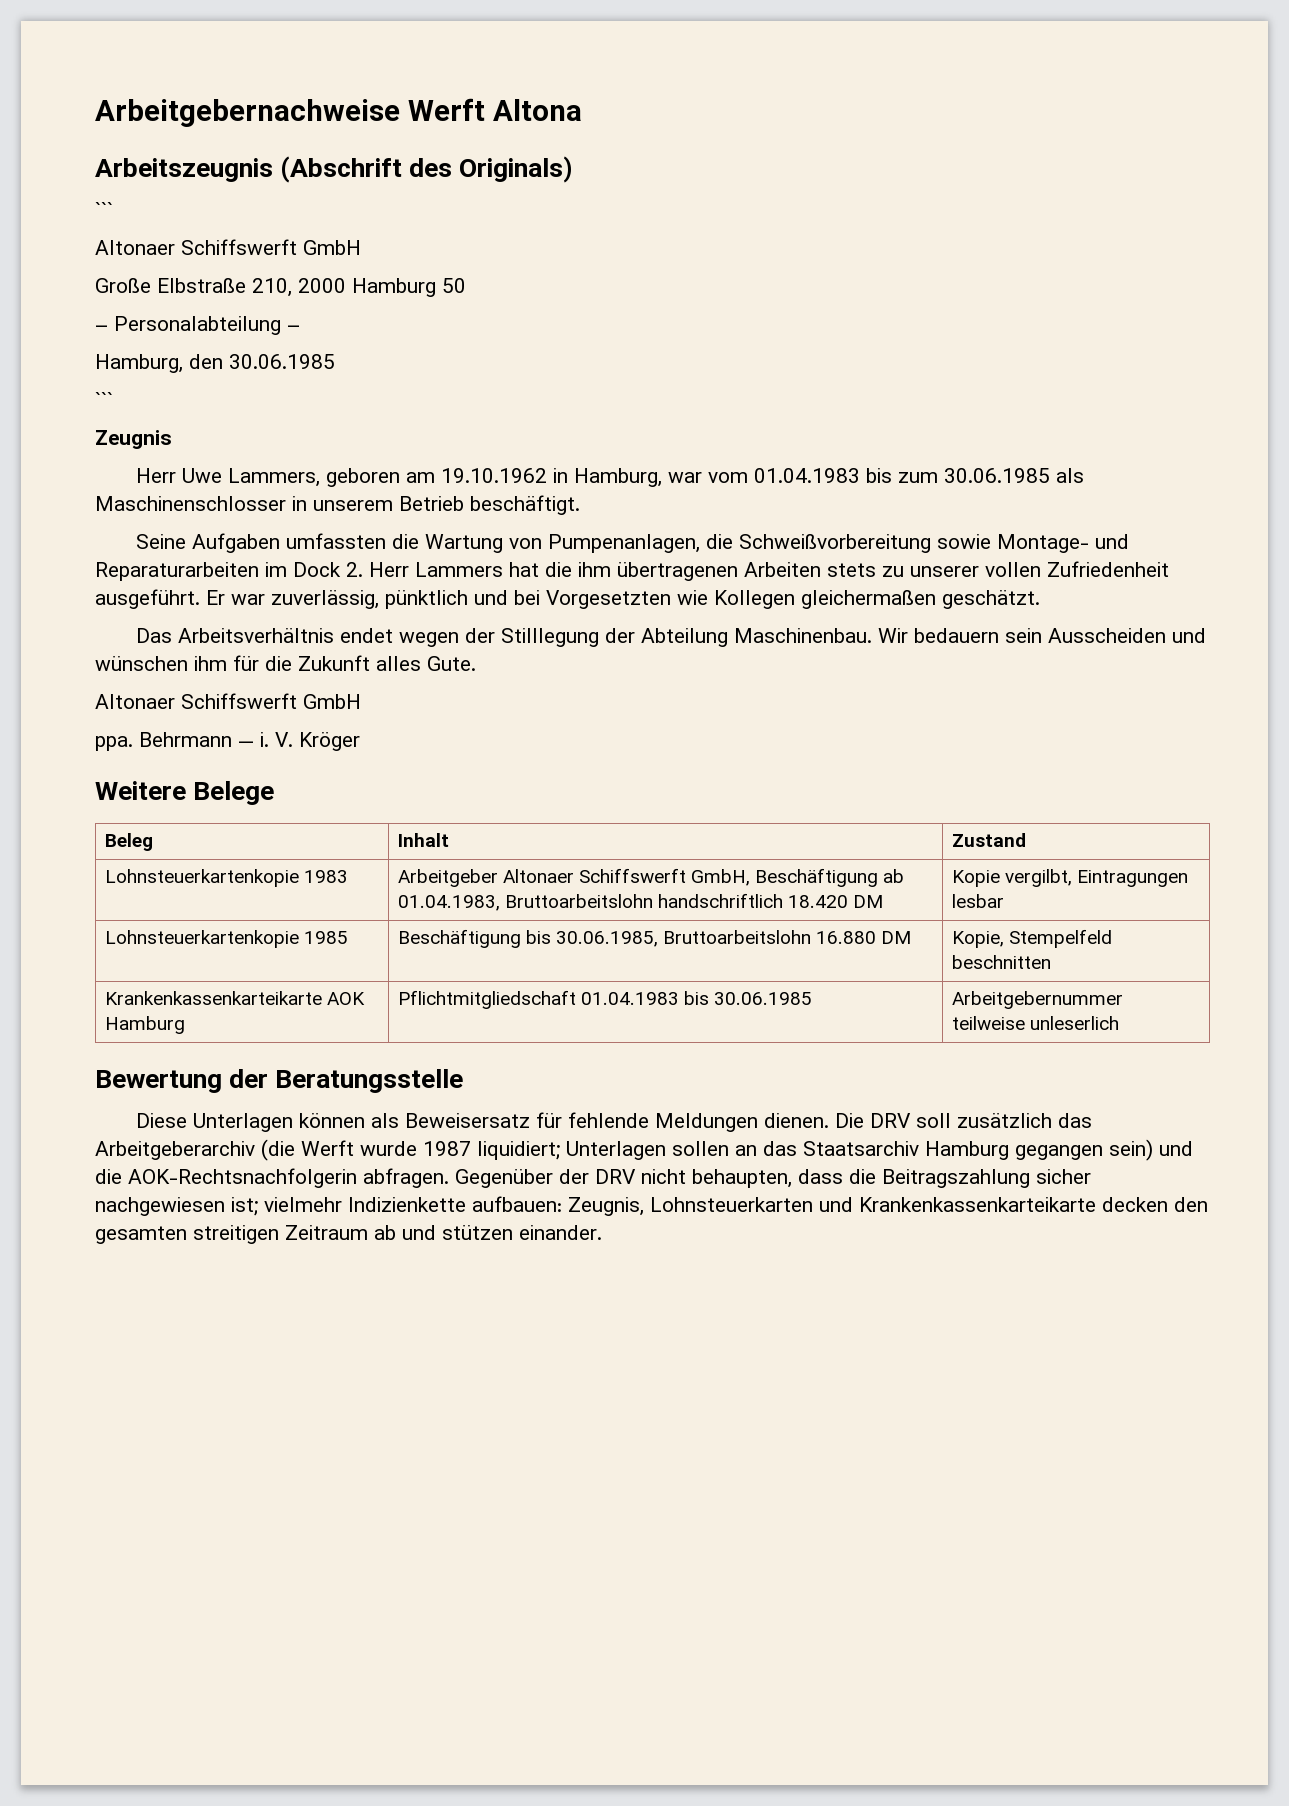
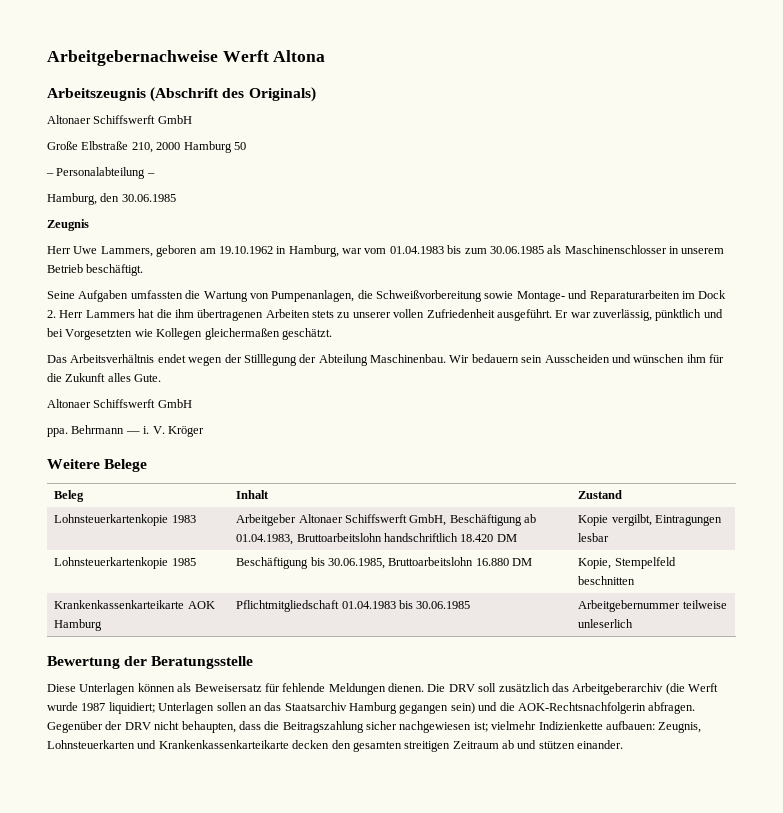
  Arbeitszeugnis (Abschrift des Originals)
- ```
  Hamburg, den 30.06.1985
- ```

